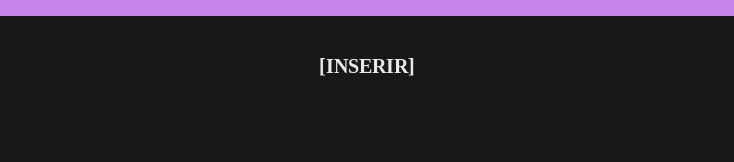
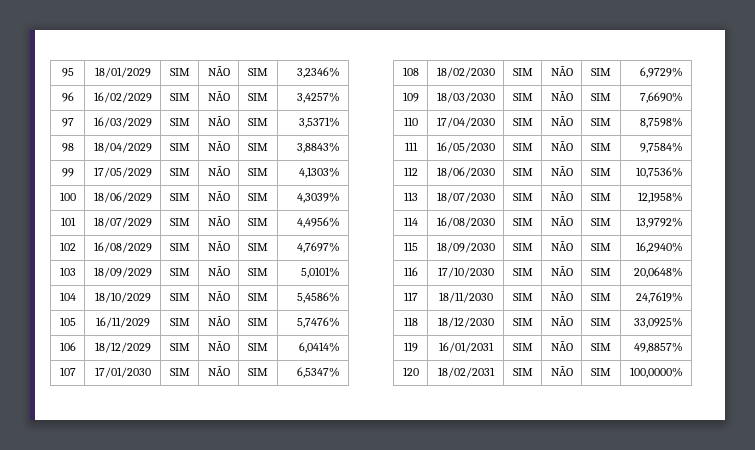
- [INSERIR]
+ 95 | 18/01/2029 | SIM | NÃO | SIM | 3,2346%
+ 96 | 16/02/2029 | SIM | NÃO | SIM | 3,4257%
+ 97 | 16/03/2029 | SIM | NÃO | SIM | 3,5371%
+ 98 | 18/04/2029 | SIM | NÃO | SIM | 3,8843%
+ 99 | 17/05/2029 | SIM | NÃO | SIM | 4,1303%
+ 100 | 18/06/2029 | SIM | NÃO | SIM | 4,3039%
+ 101 | 18/07/2029 | SIM | NÃO | SIM | 4,4956%
+ 102 | 16/08/2029 | SIM | NÃO | SIM | 4,7697%
+ 103 | 18/09/2029 | SIM | NÃO | SIM | 5,0101%
+ 104 | 18/10/2029 | SIM | NÃO | SIM | 5,4586%
+ 105 | 16/11/2029 | SIM | NÃO | SIM | 5,7476%
+ 106 | 18/12/2029 | SIM | NÃO | SIM | 6,0414%
+ 107 | 17/01/2030 | SIM | NÃO | SIM | 6,5347%
+ 108 | 18/02/2030 | SIM | NÃO | SIM | 6,9729%
+ 109 | 18/03/2030 | SIM | NÃO | SIM | 7,6690%
+ 110 | 17/04/2030 | SIM | NÃO | SIM | 8,7598%
+ 111 | 16/05/2030 | SIM | NÃO | SIM | 9,7584%
+ 112 | 18/06/2030 | SIM | NÃO | SIM | 10,7536%
+ 113 | 18/07/2030 | SIM | NÃO | SIM | 12,1958%
+ 114 | 16/08/2030 | SIM | NÃO | SIM | 13,9792%
+ 115 | 18/09/2030 | SIM | NÃO | SIM | 16,2940%
+ 116 | 17/10/2030 | SIM | NÃO | SIM | 20,0648%
+ 117 | 18/11/2030 | SIM | NÃO | SIM | 24,7619%
+ 118 | 18/12/2030 | SIM | NÃO | SIM | 33,0925%
+ 119 | 16/01/2031 | SIM | NÃO | SIM | 49,8857%
+ 120 | 18/02/2031 | SIM | NÃO | SIM | 100,0000%

